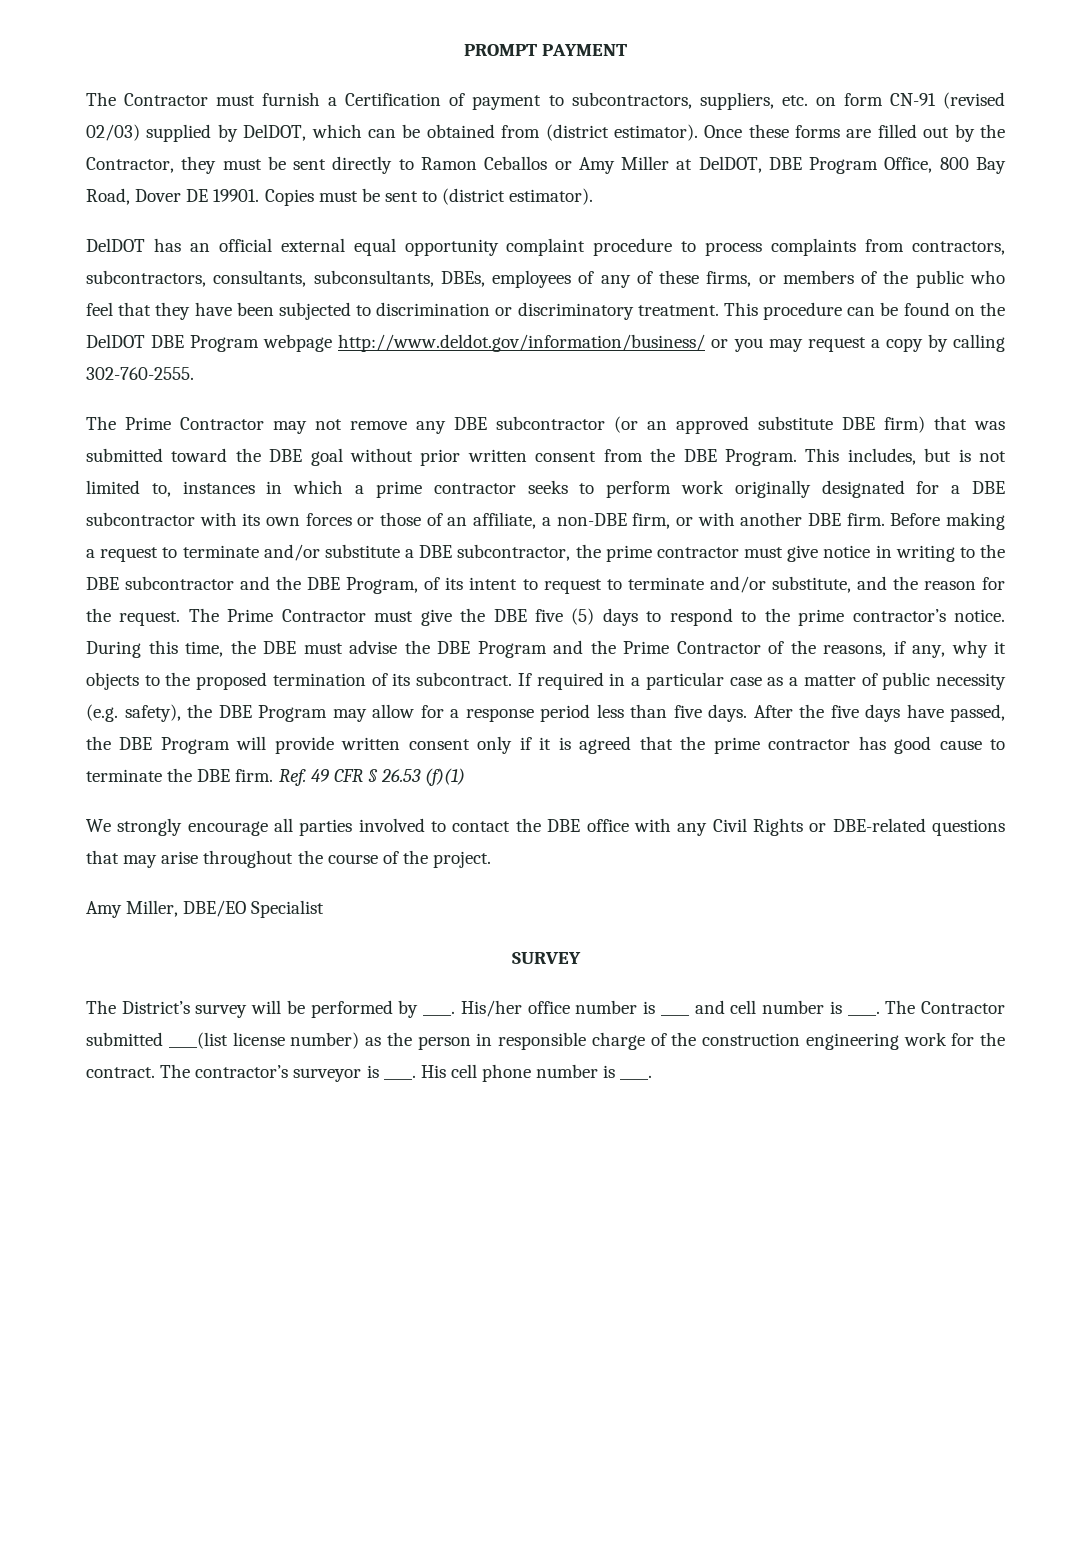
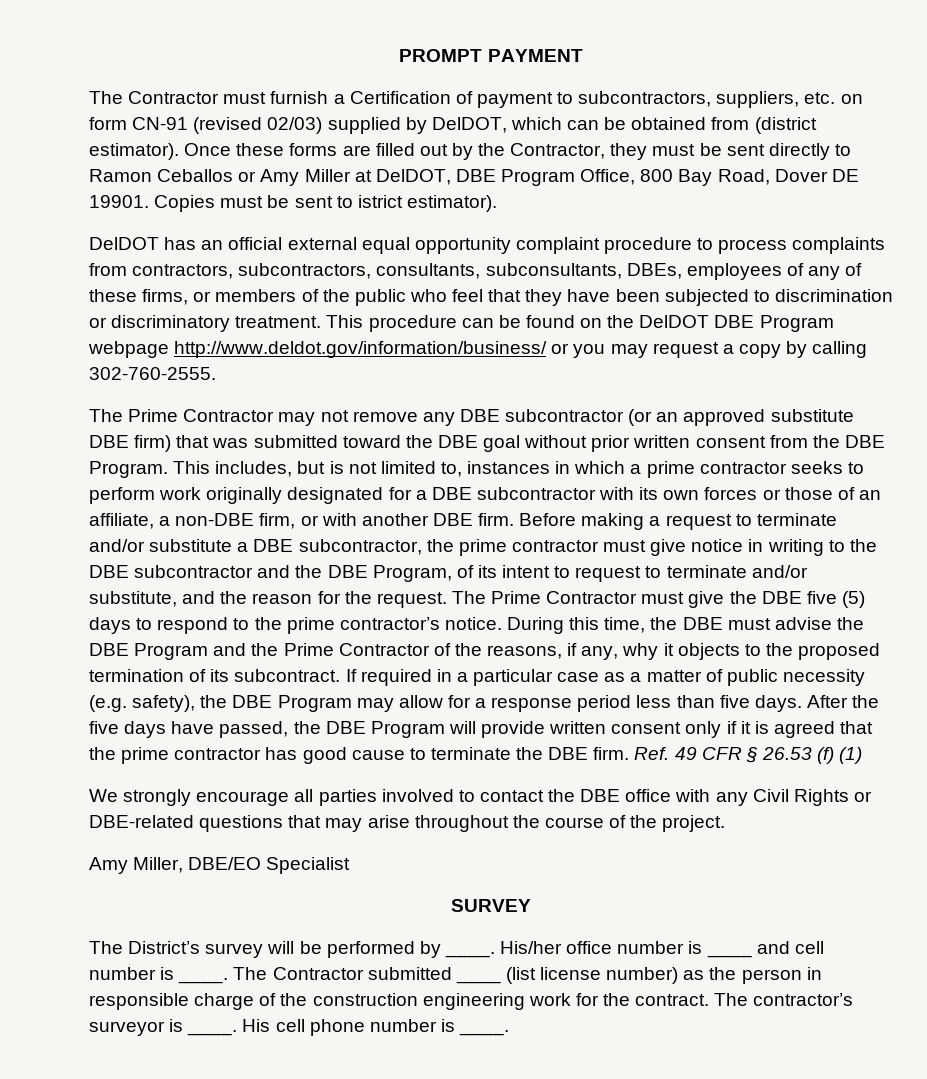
- Copies must be sent to (district estimator).
+ Copies must be sent to istrict estimator).
- Ref. 49 CFR § 26.53 (f)(1)
+ Ref. 49 CFR § 26.53 (f) (1)
- The Contractor submitted ____(list license number) as the person in responsible charge of the construction engineering work for the contract.
+ The Contractor submitted ____ (list license number) as the person in responsible charge of the construction engineering work for the contract.

